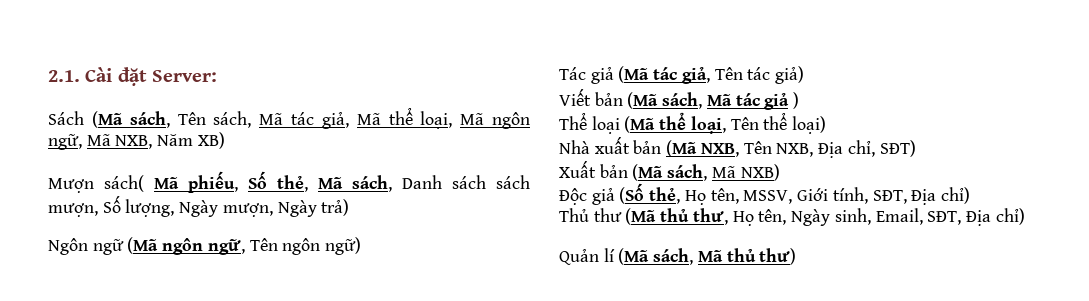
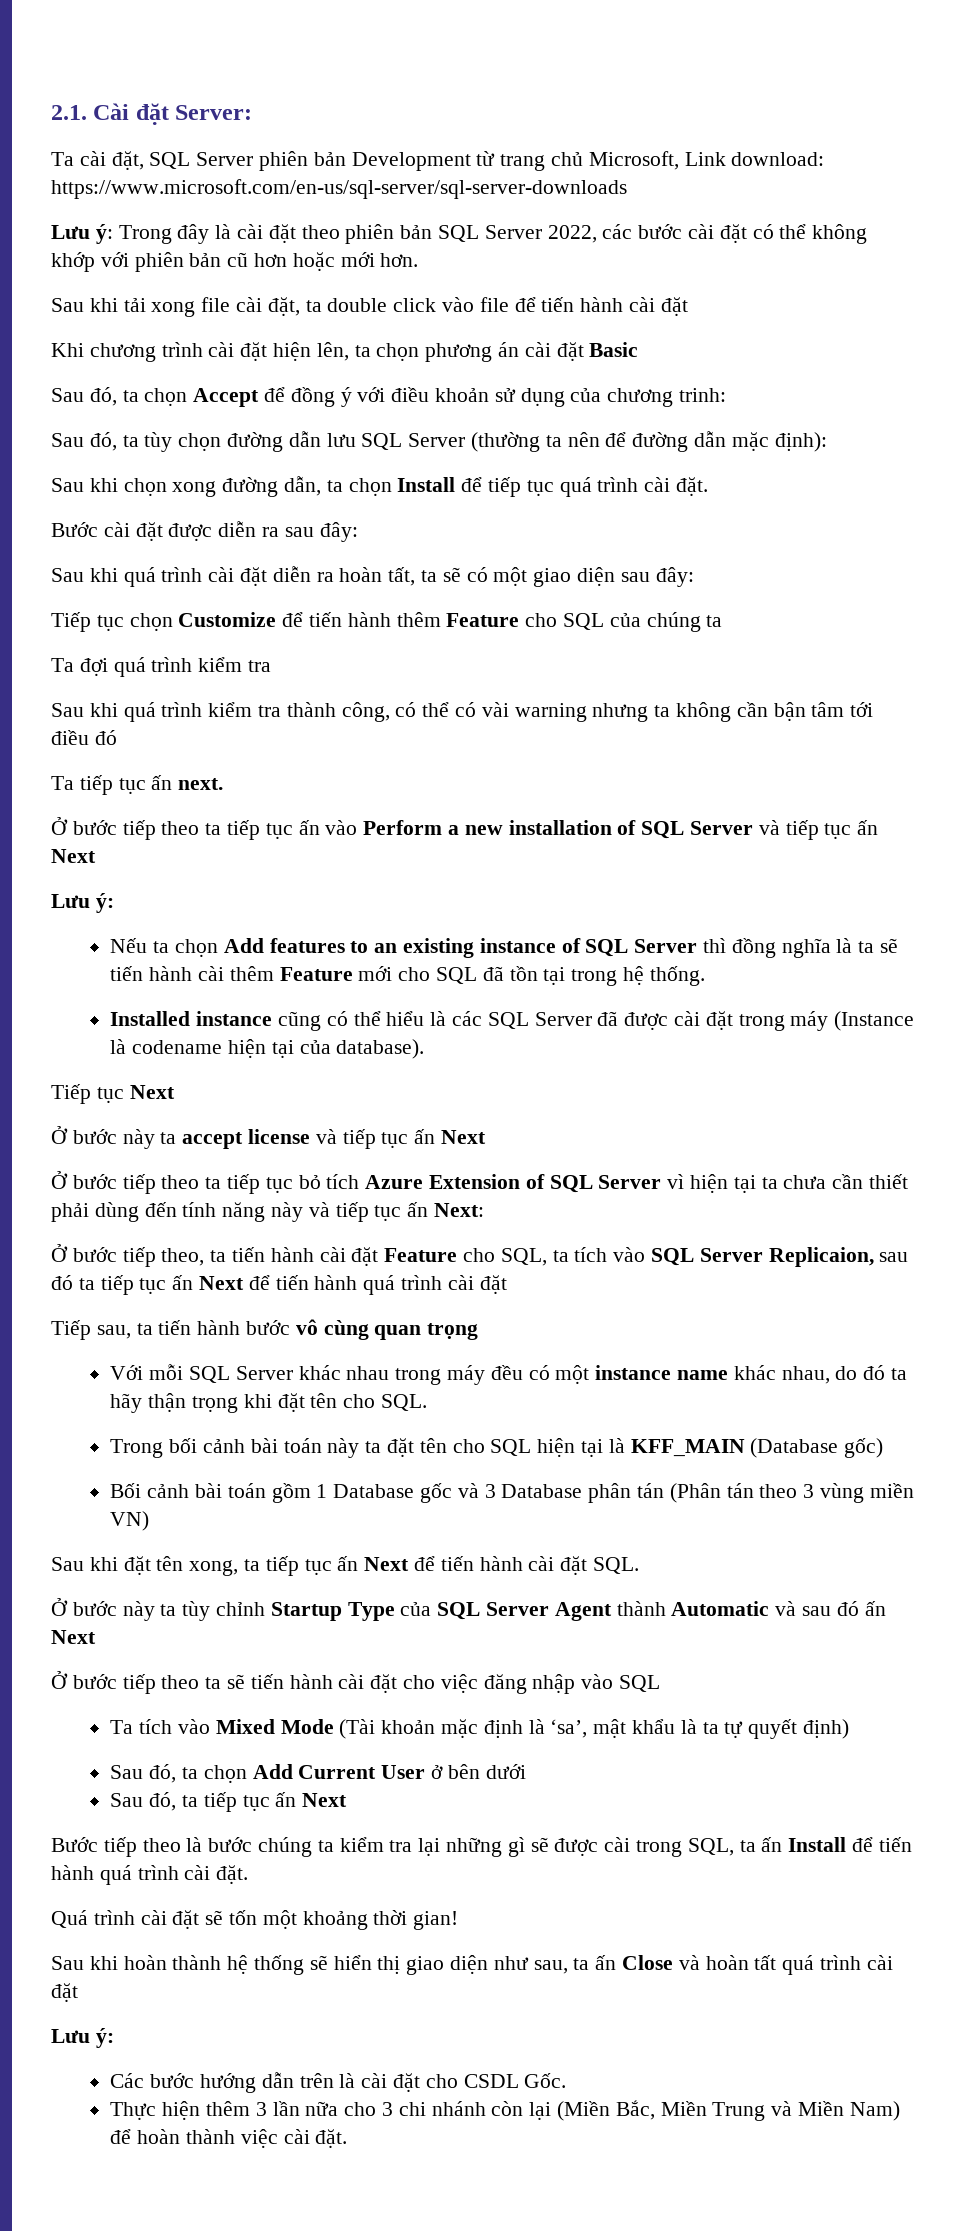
- Sách (Mã sách, Tên sách, Mã tác giả, Mã thể loại, Mã ngôn ngữ, Mã NXB, Năm XB)
- Mượn sách( Mã phiếu, Số thẻ, Mã sách, Danh sách sách mượn, Số lượng, Ngày mượn, Ngày trả)
- Ngôn ngữ (Mã ngôn ngữ, Tên ngôn ngữ)
- Tác giả (Mã tác giả, Tên tác giả)
- Viết bản (Mã sách, Mã tác giả )
- Thể loại (Mã thể loại, Tên thể loại)
- Nhà xuất bản (Mã NXB, Tên NXB, Địa chỉ, SĐT)
- Xuất bản (Mã sách, Mã NXB)
- Độc giả (Số thẻ, Họ tên, MSSV, Giới tính, SĐT, Địa chỉ)
- Thủ thư (Mã thủ thư, Họ tên, Ngày sinh, Email, SĐT, Địa chỉ)
- Quản lí (Mã sách, Mã thủ thư)
+ Ta cài đặt, SQL Server phiên bản Development từ trang chủ Microsoft, Link download: https://www.microsoft.com/en-us/sql-server/sql-server-downloads
+ Lưu ý: Trong đây là cài đặt theo phiên bản SQL Server 2022, các bước cài đặt có thể không khớp với phiên bản cũ hơn hoặc mới hơn.
+ Sau khi tải xong file cài đặt, ta double click vào file để tiến hành cài đặt
+ Khi chương trình cài đặt hiện lên, ta chọn phương án cài đặt Basic
+ Sau đó, ta chọn Accept để đồng ý với điều khoản sử dụng của chương trinh:
+ Sau đó, ta tùy chọn đường dẫn lưu SQL Server (thường ta nên để đường dẫn mặc định):
+ Sau khi chọn xong đường dẫn, ta chọn Install để tiếp tục quá trình cài đặt.
+ Bước cài đặt được diễn ra sau đây:
+ Sau khi quá trình cài đặt diễn ra hoàn tất, ta sẽ có một giao diện sau đây:
+ Tiếp tục chọn Customize để tiến hành thêm Feature cho SQL của chúng ta
+ Ta đợi quá trình kiểm tra
+ Sau khi quá trình kiểm tra thành công, có thể có vài warning nhưng ta không cần bận tâm tới điều đó
+ Ta tiếp tục ấn next.
+ Ở bước tiếp theo ta tiếp tục ấn vào Perform a new installation of SQL Server và tiếp tục ấn Next
+ Lưu ý:
+ Nếu ta chọn Add features to an existing instance of SQL Server thì đồng nghĩa là ta sẽ tiến hành cài thêm Feature mới cho SQL đã tồn tại trong hệ thống.
+ Installed instance cũng có thể hiểu là các SQL Server đã được cài đặt trong máy (Instance là codename hiện tại của database).
+ Tiếp tục Next
+ Ở bước này ta accept license và tiếp tục ấn Next
+ Ở bước tiếp theo ta tiếp tục bỏ tích Azure Extension of SQL Server vì hiện tại ta chưa cần thiết phải dùng đến tính năng này và tiếp tục ấn Next:
+ Ở bước tiếp theo, ta tiến hành cài đặt Feature cho SQL, ta tích vào SQL Server Replicaion, sau đó ta tiếp tục ấn Next để tiến hành quá trình cài đặt
+ Tiếp sau, ta tiến hành bước vô cùng quan trọng
+ Với mỗi SQL Server khác nhau trong máy đều có một instance name khác nhau, do đó ta hãy thận trọng khi đặt tên cho SQL.
+ Trong bối cảnh bài toán này ta đặt tên cho SQL hiện tại là KFF_MAIN (Database gốc)
+ Bối cảnh bài toán gồm 1 Database gốc và 3 Database phân tán (Phân tán theo 3 vùng miền VN)
+ Sau khi đặt tên xong, ta tiếp tục ấn Next để tiến hành cài đặt SQL.
+ Ở bước này ta tùy chỉnh Startup Type của SQL Server Agent thành Automatic và sau đó ấn Next
+ Ở bước tiếp theo ta sẽ tiến hành cài đặt cho việc đăng nhập vào SQL
+ Ta tích vào Mixed Mode (Tài khoản mặc định là ‘sa’, mật khẩu là ta tự quyết định)
+ Sau đó, ta chọn Add Current User ở bên dưới
+ Sau đó, ta tiếp tục ấn Next
+ Bước tiếp theo là bước chúng ta kiểm tra lại những gì sẽ được cài trong SQL, ta ấn Install để tiến hành quá trình cài đặt.
+ Quá trình cài đặt sẽ tốn một khoảng thời gian!
+ Sau khi hoàn thành hệ thống sẽ hiển thị giao diện như sau, ta ấn Close và hoàn tất quá trình cài đặt
+ Lưu ý:
+ Các bước hướng dẫn trên là cài đặt cho CSDL Gốc.
+ Thực hiện thêm 3 lần nữa cho 3 chi nhánh còn lại (Miền Bắc, Miền Trung và Miền Nam) để hoàn thành việc cài đặt.

